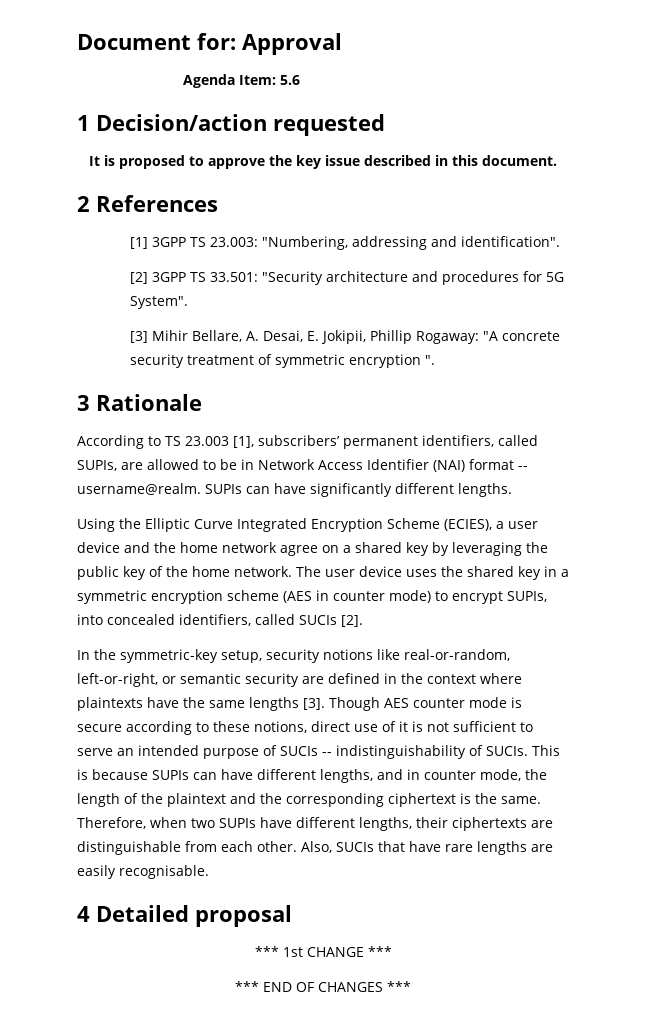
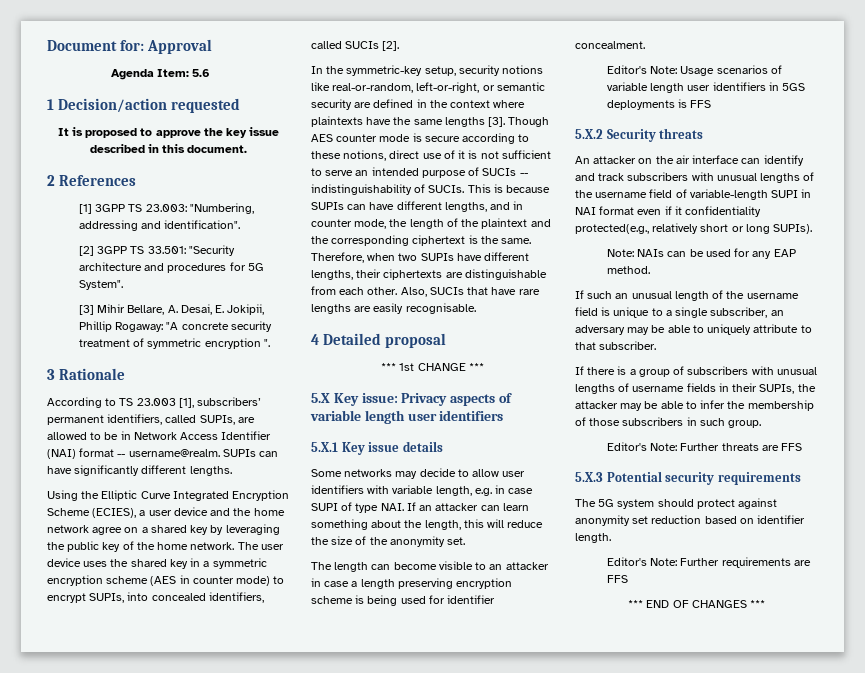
+ 5.X Key issue: Privacy aspects of variable length user identifiers
+ 5.X.1 Key issue details
+ Some networks may decide to allow user identifiers with variable length, e.g. in case SUPI of type NAI. If an attacker can learn something about the length, this will reduce the size of the anonymity set.
+ The length can become visible to an attacker in case a length preserving encryption scheme is being used for identifier concealment.
+ Editor's Note: Usage scenarios of variable length user identifiers in 5GS deployments is FFS
+ 5.X.2 Security threats
+ An attacker on the air interface can identify and track subscribers with unusual lengths of the username field of variable-length SUPI in NAI format even if it confidentiality protected(e.g., relatively short or long SUPIs).
+ Note: NAIs can be used for any EAP method.
+ If such an unusual length of the username field is unique to a single subscriber, an adversary may be able to uniquely attribute to that subscriber.
+ If there is a group of subscribers with unusual lengths of username fields in their SUPIs, the attacker may be able to infer the membership of those subscribers in such group.
+ Editor's Note: Further threats are FFS
+ 5.X.3 Potential security requirements
+ The 5G system should protect against anonymity set reduction based on identifier length.
+ Editor's Note: Further requirements are FFS

